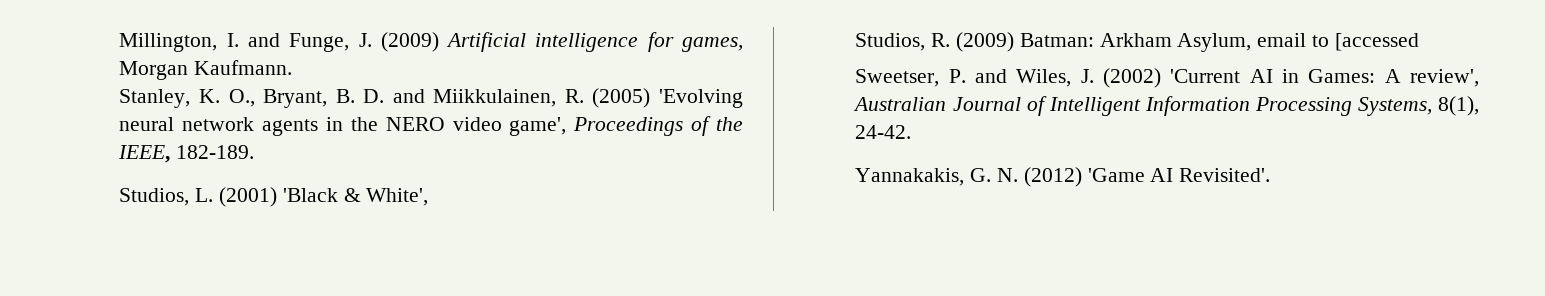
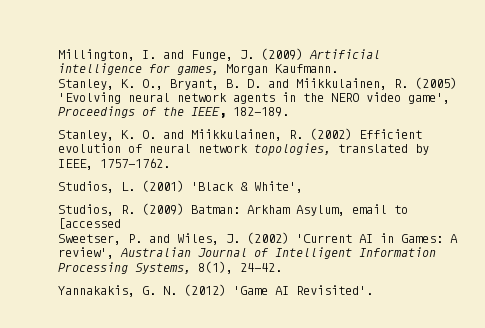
+ Stanley, K. O. and Miikkulainen, R. (2002) Efficient evolution of neural network topologies, translated by IEEE, 1757-1762.

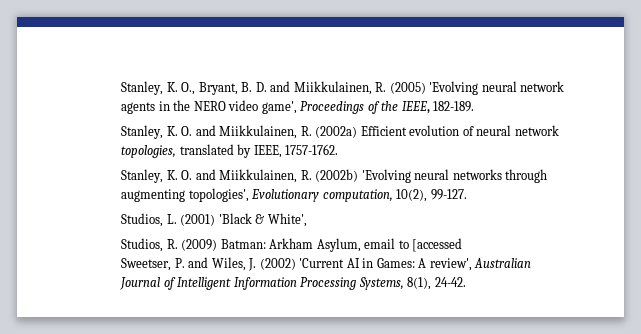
- Millington, I. and Funge, J. (2009) Artificial intelligence for games, Morgan Kaufmann.
- Stanley, K. O. and Miikkulainen, R. (2002) Efficient evolution of neural network topologies, translated by IEEE, 1757-1762.
+ Stanley, K. O. and Miikkulainen, R. (2002a) Efficient evolution of neural network topologies, translated by IEEE, 1757-1762.
+ Stanley, K. O. and Miikkulainen, R. (2002b) 'Evolving neural networks through augmenting topologies', Evolutionary computation, 10(2), 99-127.
- Yannakakis, G. N. (2012) 'Game AI Revisited'.

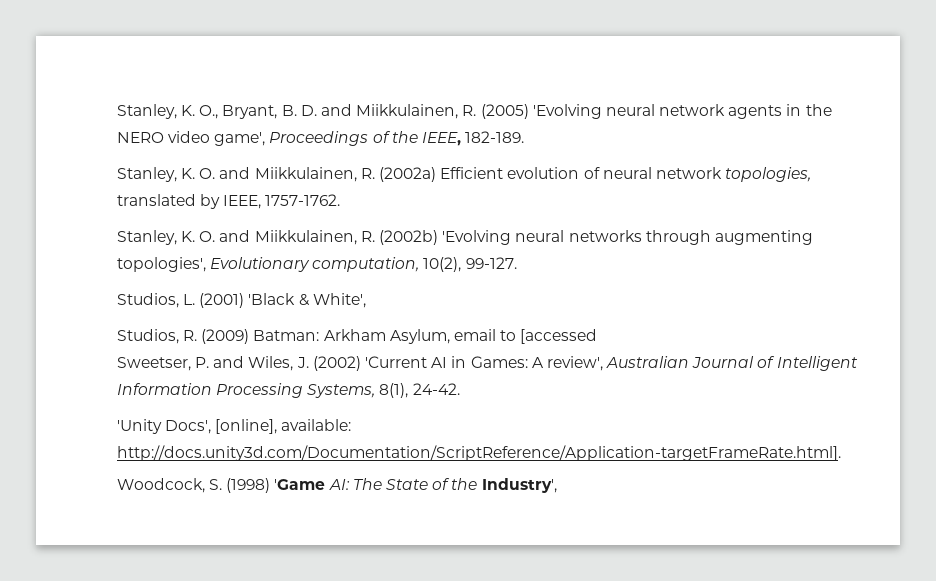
+ 'Unity Docs', [online], available: http://docs.unity3d.com/Documentation/ScriptReference/Application-targetFrameRate.html].
+ Woodcock, S. (1998) 'Game AI: The State of the Industry',

